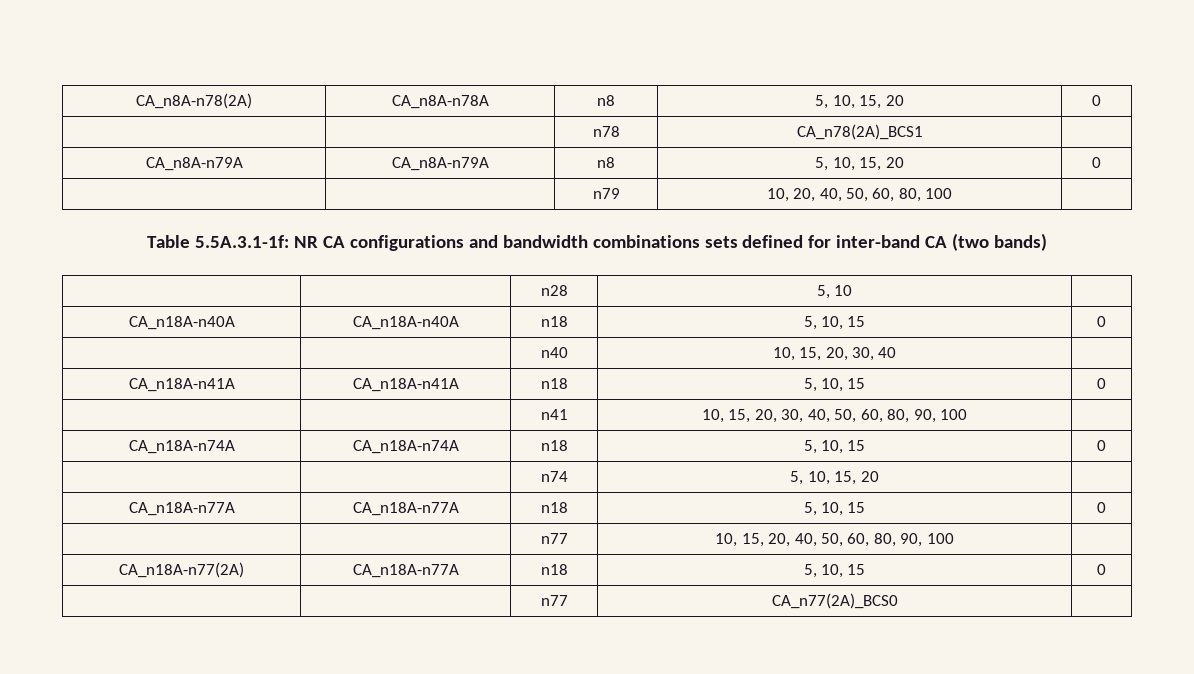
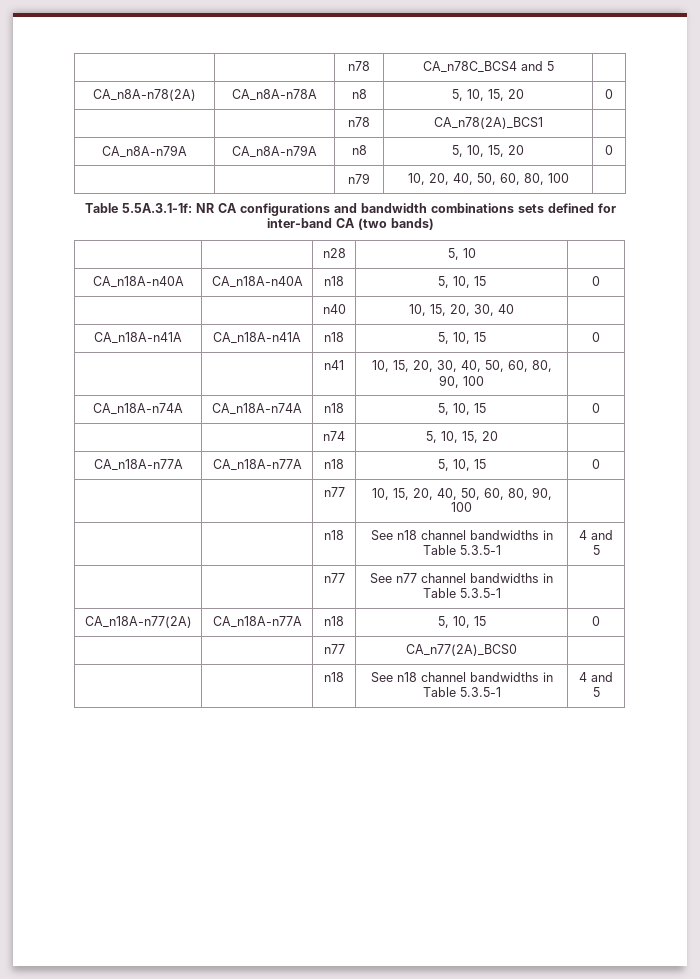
+ | | n78 | CA_n78C_BCS4 and 5 |
  | | n77 | 10, 15, 20, 40, 50, 60, 80, 90, 100 |
+ | | n18 | See n18 channel bandwidths in Table 5.3.5-1 | 4 and 5
+ | | n77 | See n77 channel bandwidths in Table 5.3.5-1 |
  | | n77 | CA_n77(2A)_BCS0 |
+ | | n18 | See n18 channel bandwidths in Table 5.3.5-1 | 4 and 5

